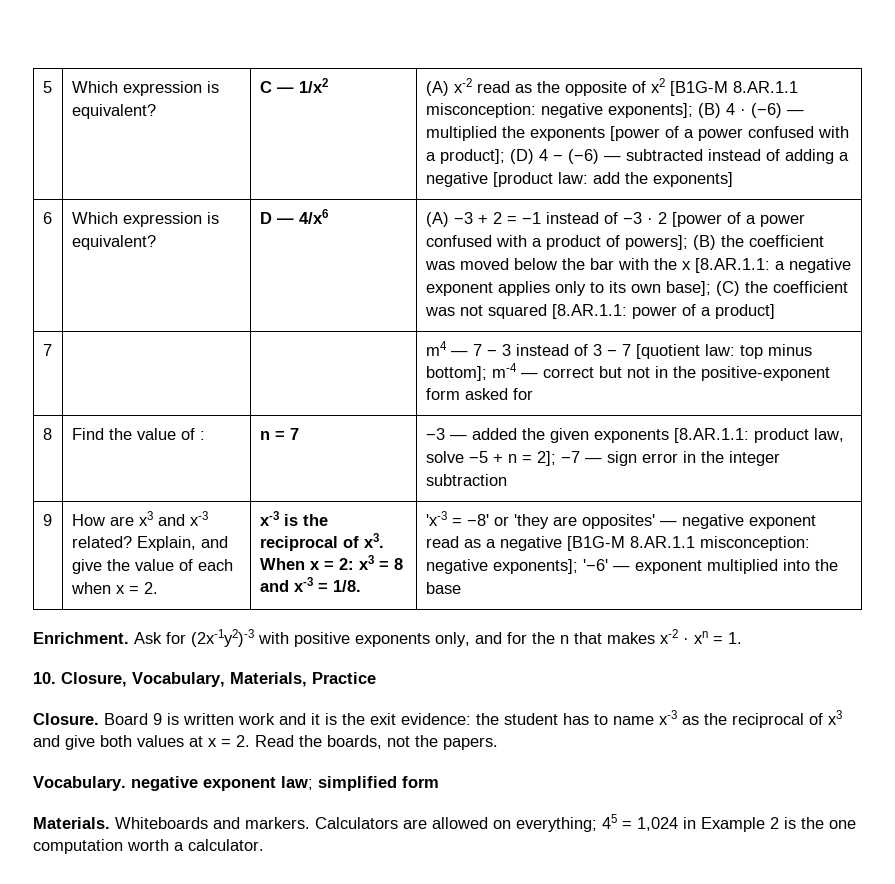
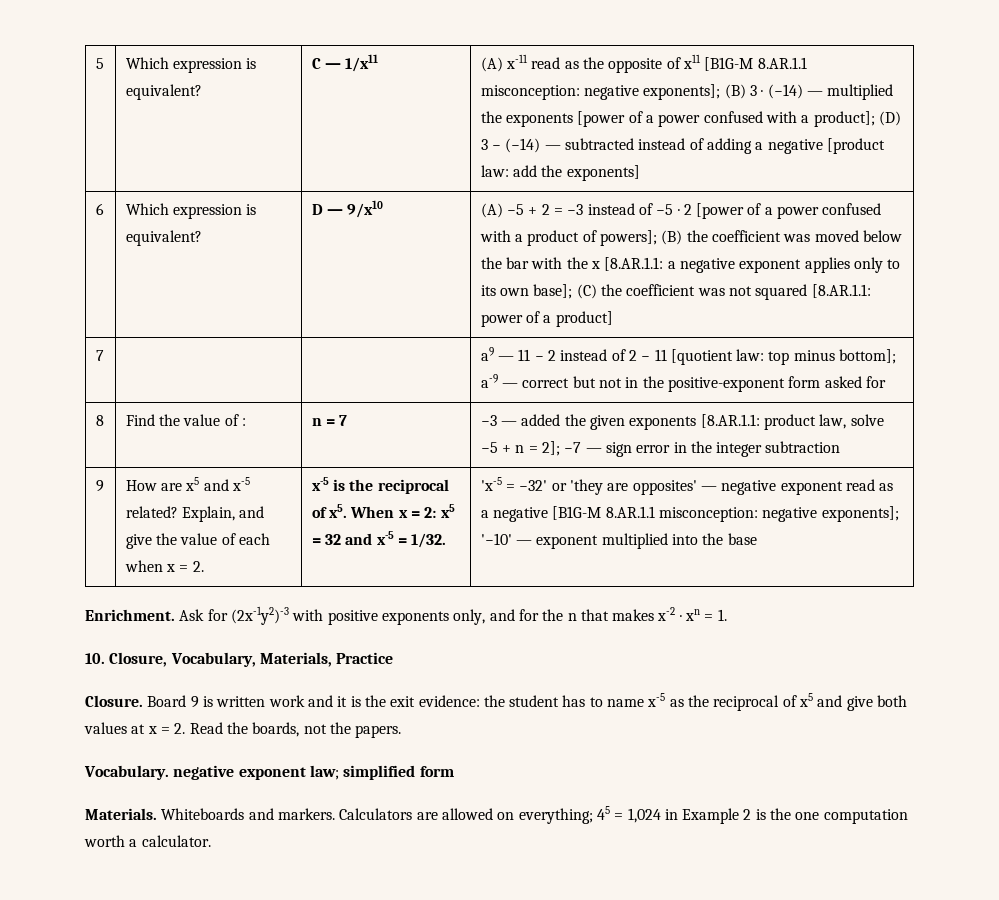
- C — 1/x2 | (A) x-2 read as the opposite of x2 [B1G-M 8.AR.1.1 misconception: negative exponents]; (B) 4 · (−6) — multiplied the exponents [power of a power confused with a product]; (D) 4 − (−6) — subtracted instead of adding a negative [product law: add the exponents]
+ C — 1/x11 | (A) x-11 read as the opposite of x11 [B1G-M 8.AR.1.1 misconception: negative exponents]; (B) 3 · (−14) — multiplied the exponents [power of a power confused with a product]; (D) 3 − (−14) — subtracted instead of adding a negative [product law: add the exponents]
- D — 4/x6 | (A) −3 + 2 = −1 instead of −3 · 2 [power of a power confused with a product of powers]; (B) the coefficient was moved below the bar with the x [8.AR.1.1: a negative exponent applies only to its own base]; (C) the coefficient was not squared [8.AR.1.1: power of a product]
+ D — 9/x10 | (A) −5 + 2 = −3 instead of −5 · 2 [power of a power confused with a product of powers]; (B) the coefficient was moved below the bar with the x [8.AR.1.1: a negative exponent applies only to its own base]; (C) the coefficient was not squared [8.AR.1.1: power of a product]
- 7 | | | m4 — 7 − 3 instead of 3 − 7 [quotient law: top minus bottom]; m-4 — correct but not in the positive-exponent form asked for
+ 7 | | | a9 — 11 − 2 instead of 2 − 11 [quotient law: top minus bottom]; a-9 — correct but not in the positive-exponent form asked for
- How are x3 and x-3 related?
+ How are x5 and x-5 related?
- x-3 is the reciprocal of x3.
+ x-5 is the reciprocal of x5.
- When x = 2: x3 = 8 and x-3 = 1/8. | 'x-3 = −8' or 'they are opposites' — negative exponent read as a negative [B1G-M 8.AR.1.1 misconception: negative exponents]; '−6' — exponent multiplied into the base
+ When x = 2: x5 = 32 and x-5 = 1/32. | 'x-5 = −32' or 'they are opposites' — negative exponent read as a negative [B1G-M 8.AR.1.1 misconception: negative exponents]; '−10' — exponent multiplied into the base
- Board 9 is written work and it is the exit evidence: the student has to name x-3 as the reciprocal of x3 and give both values at x = 2. Read the boards, not the papers.
+ Board 9 is written work and it is the exit evidence: the student has to name x-5 as the reciprocal of x5 and give both values at x = 2. Read the boards, not the papers.

